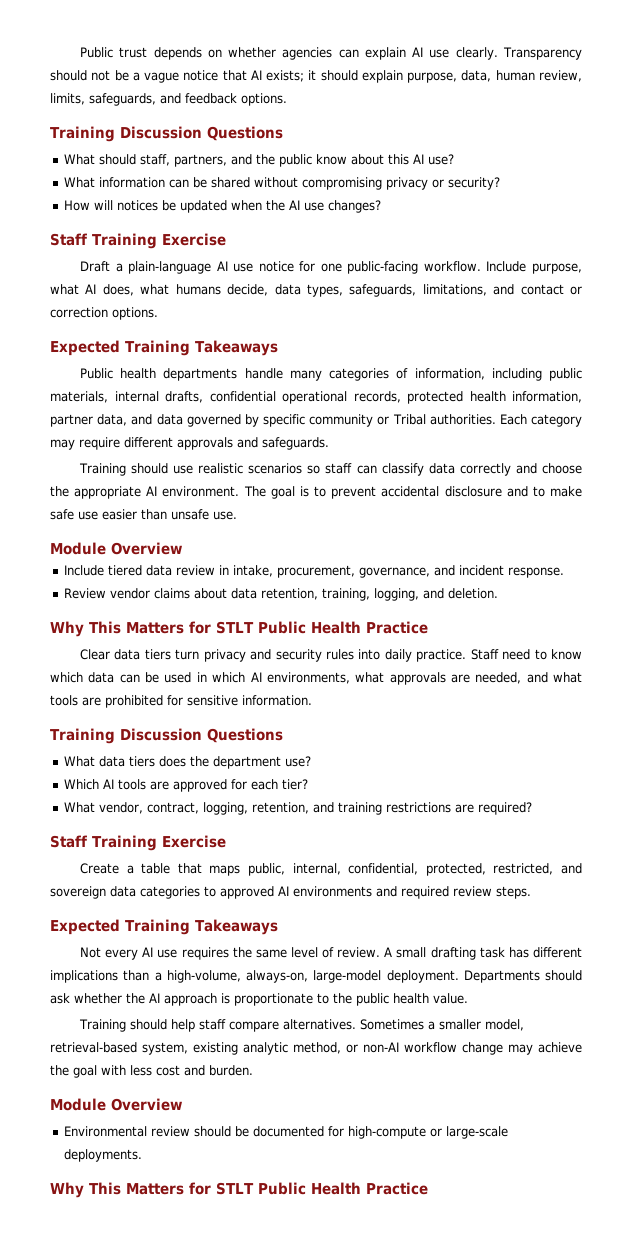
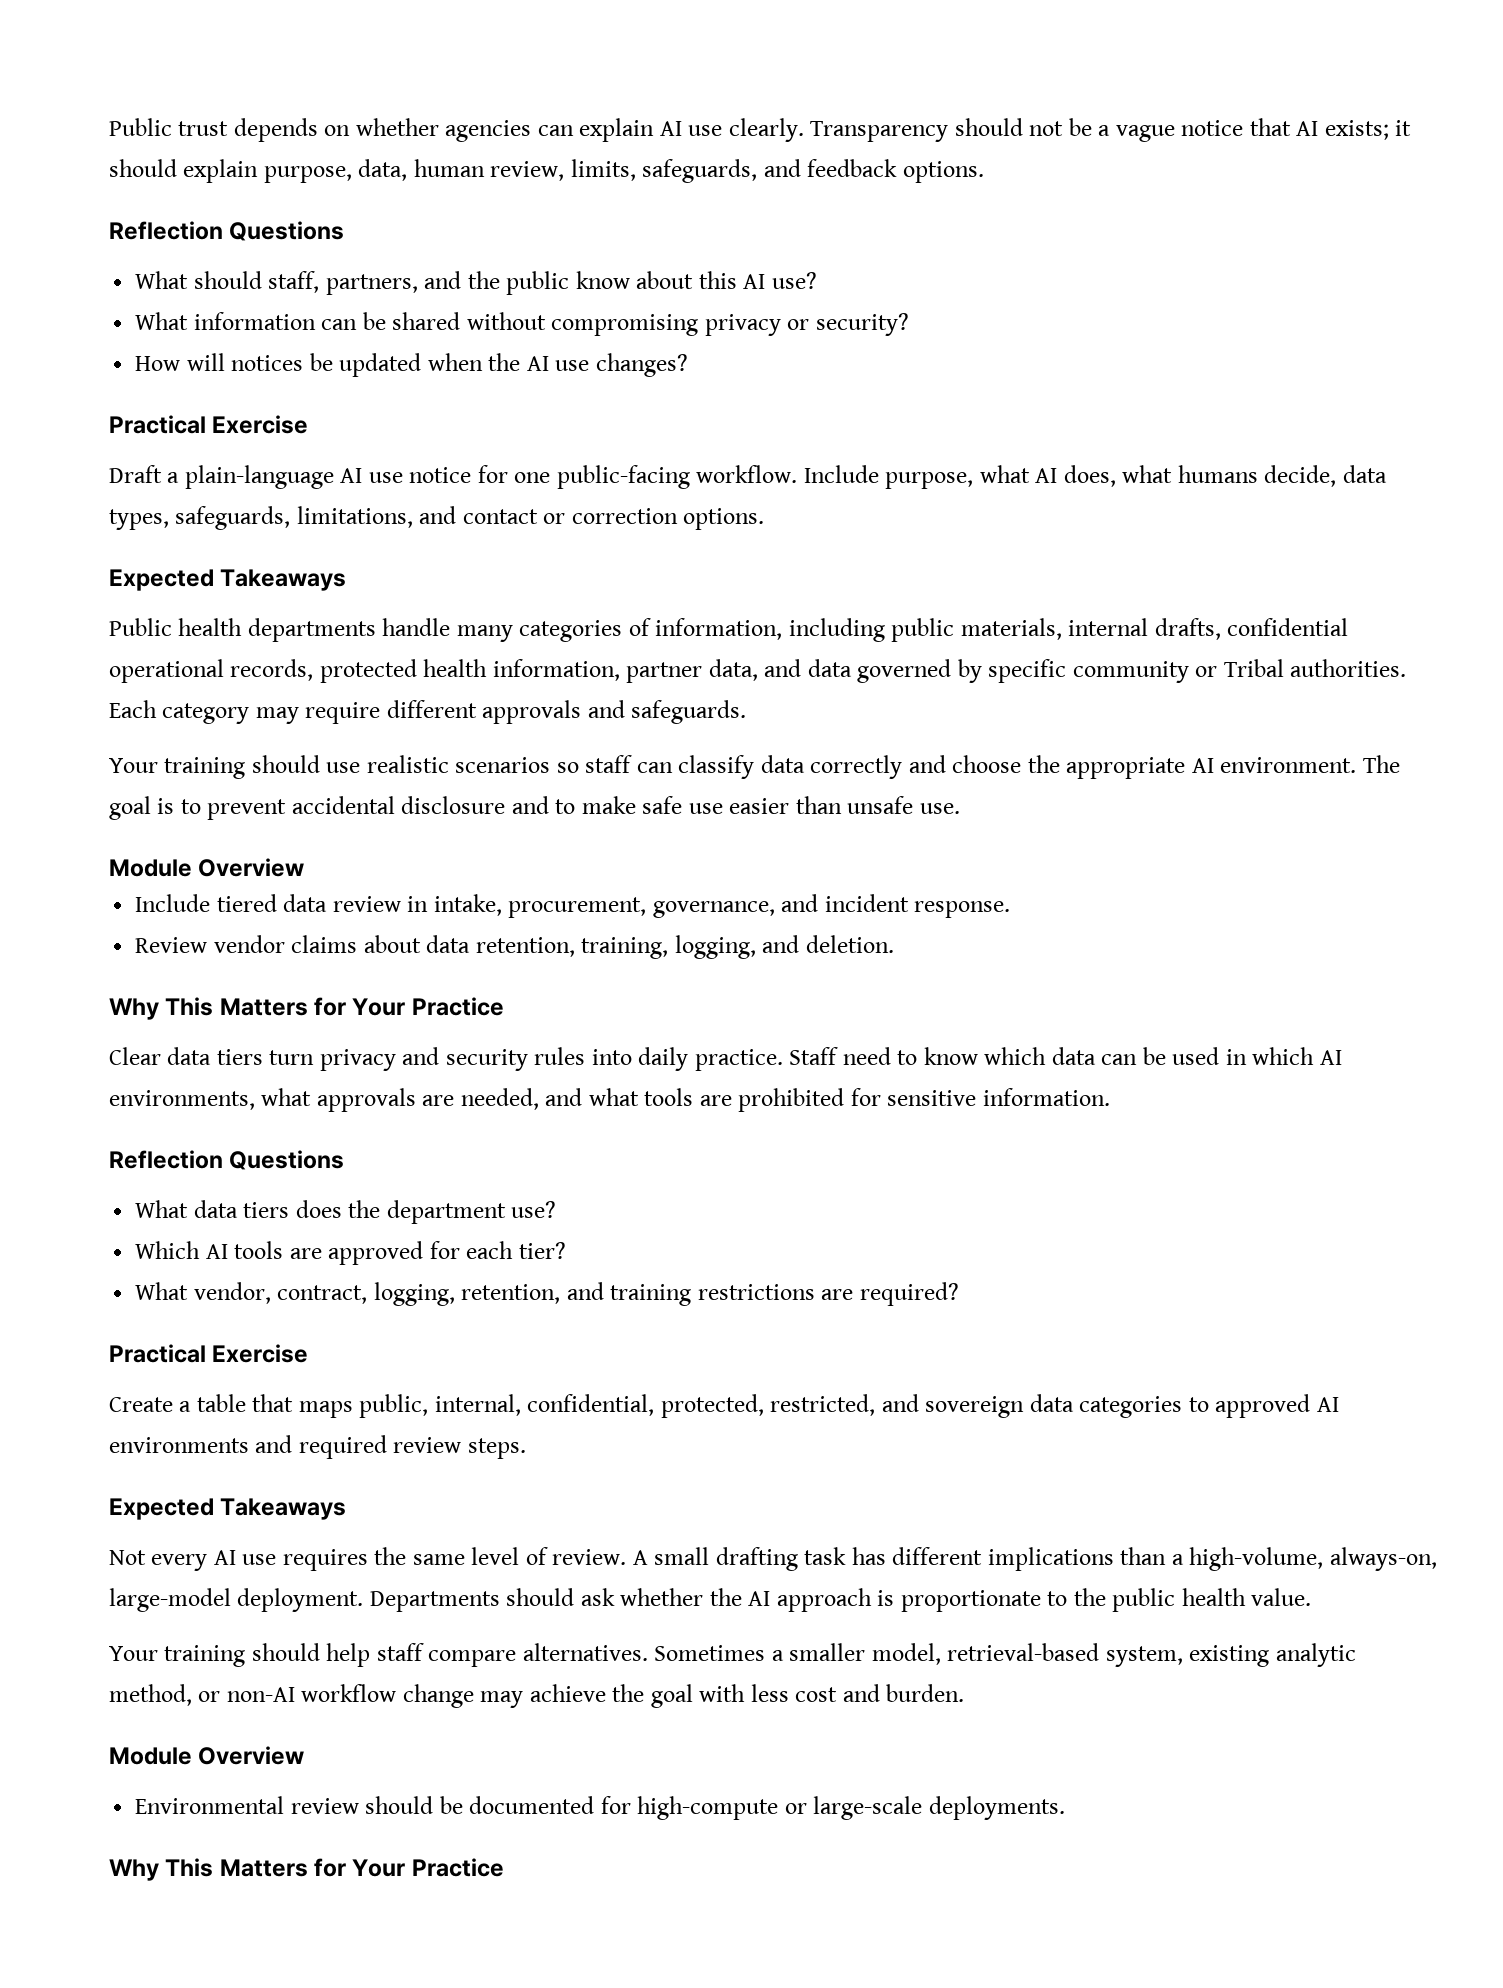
  Transparency should not be a vague notice that AI exists; it should explain purpose, data, human review, limits, safeguards, and feedback options.
- Training Discussion Questions
+ Reflection Questions
  How will notices be updated when the AI use changes?
- Staff Training Exercise
+ Practical Exercise
  Include purpose, what AI does, what humans decide, data types, safeguards, limitations, and contact or correction options.
- Expected Training Takeaways
+ Expected Takeaways
- Training should use realistic scenarios so staff can classify data correctly and choose the appropriate AI environment.
+ Your training should use realistic scenarios so staff can classify data correctly and choose the appropriate AI environment.
  Review vendor claims about data retention, training, logging, and deletion.
- Why This Matters for STLT Public Health Practice
+ Why This Matters for Your Practice
  Staff need to know which data can be used in which AI environments, what approvals are needed, and what tools are prohibited for sensitive information.
- Training Discussion Questions
+ Reflection Questions
  What vendor, contract, logging, retention, and training restrictions are required?
- Staff Training Exercise
+ Practical Exercise
  Create a table that maps public, internal, confidential, protected, restricted, and sovereign data categories to approved AI environments and required review steps.
- Expected Training Takeaways
+ Expected Takeaways
- Training should help staff compare alternatives.
+ Your training should help staff compare alternatives.
  Environmental review should be documented for high-compute or large-scale deployments.
- Why This Matters for STLT Public Health Practice
+ Why This Matters for Your Practice

